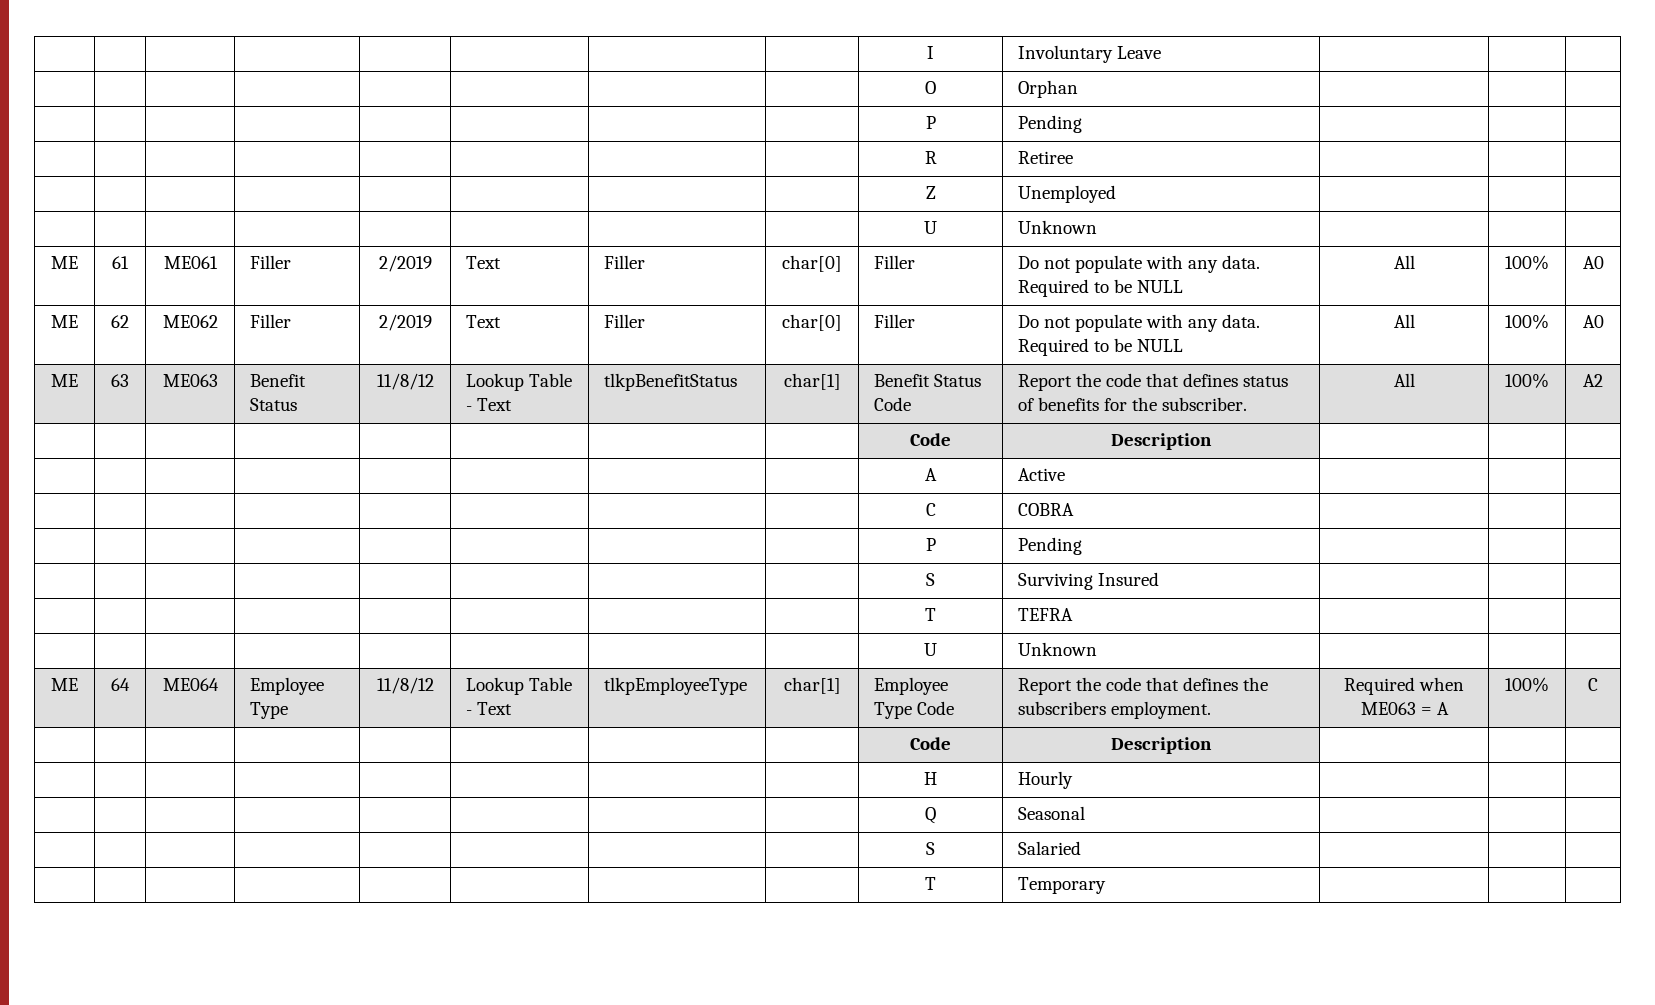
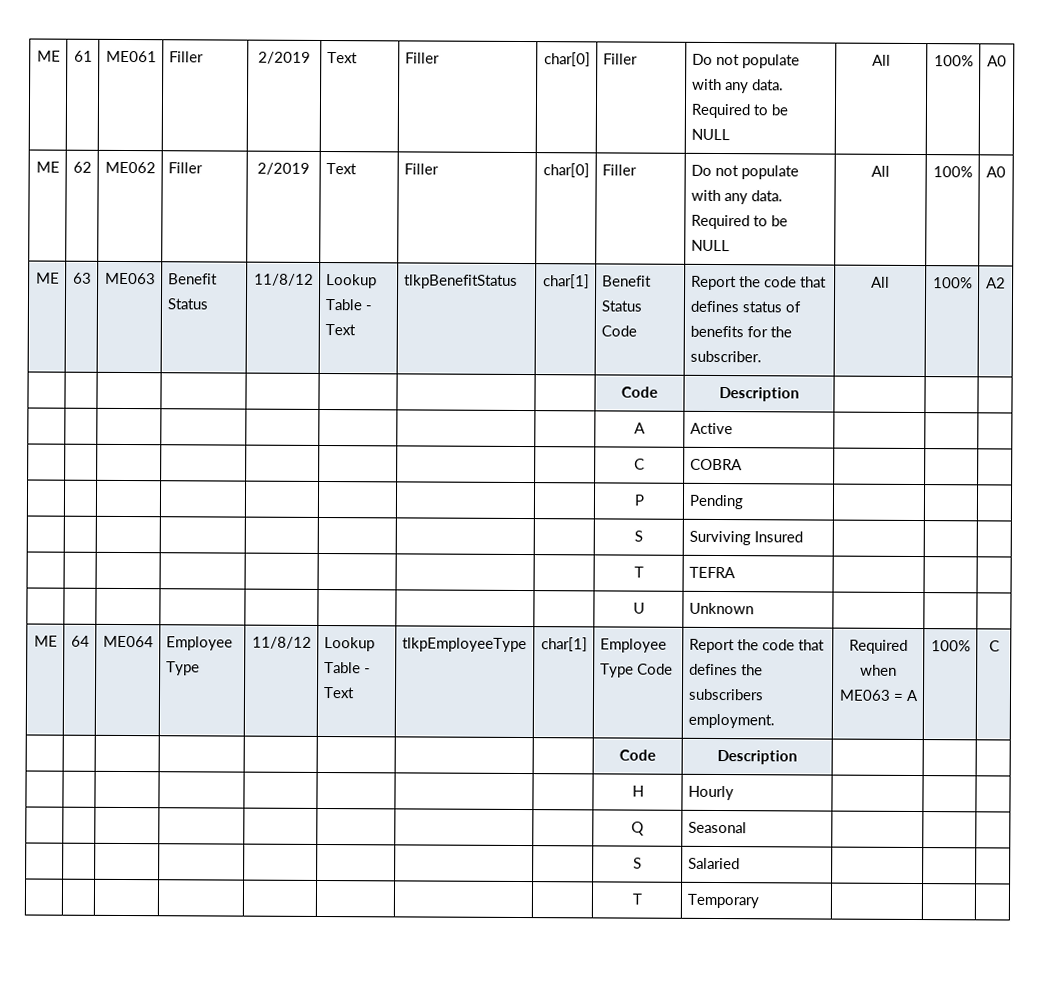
- | | | | | | | | I | Involuntary Leave | | |
- | | | | | | | | O | Orphan | | |
- | | | | | | | | P | Pending | | |
- | | | | | | | | R | Retiree | | |
- | | | | | | | | Z | Unemployed | | |
- | | | | | | | | U | Unknown | | |

